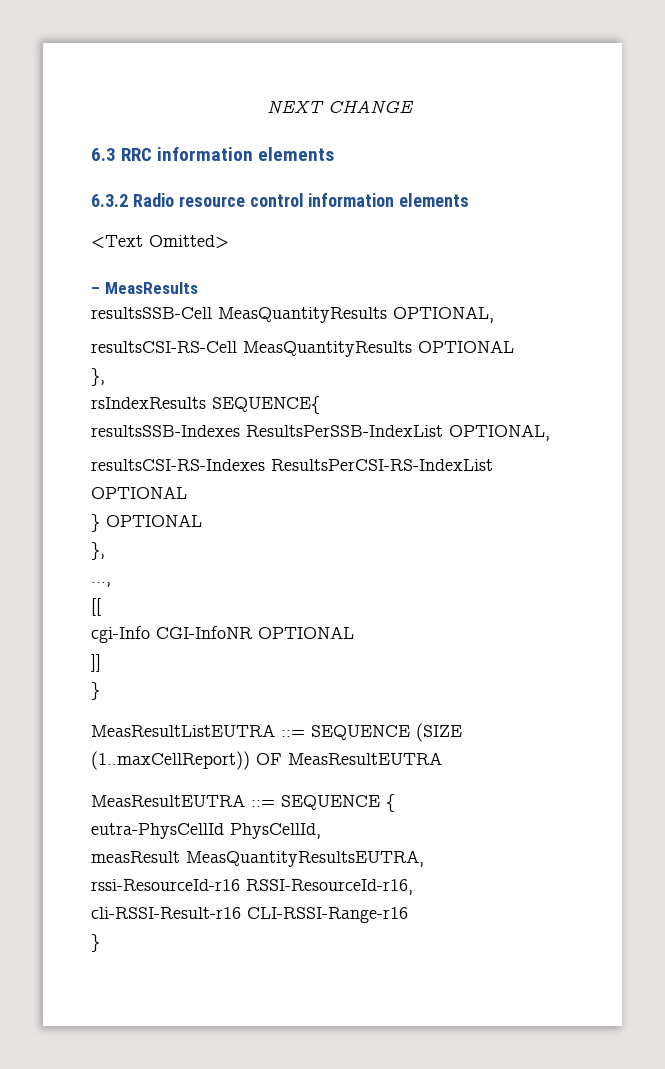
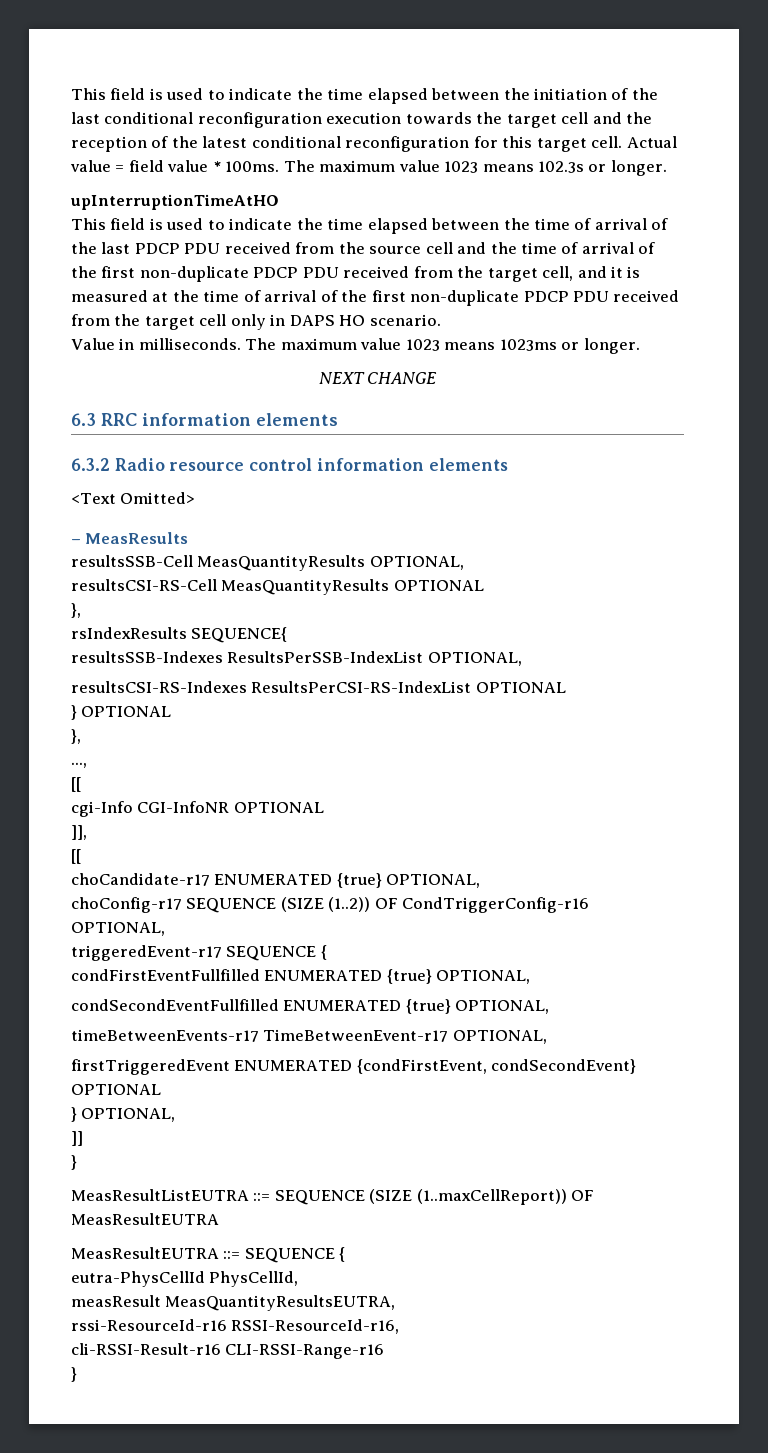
+ This field is used to indicate the time elapsed between the initiation of the last conditional reconfiguration execution towards the target cell and the reception of the latest conditional reconfiguration for this target cell. Actual value = field value * 100ms. The maximum value 1023 means 102.3s or longer.
+ upInterruptionTimeAtHO
+ This field is used to indicate the time elapsed between the time of arrival of the last PDCP PDU received from the source cell and the time of arrival of the first non-duplicate PDCP PDU received from the target cell, and it is measured at the time of arrival of the first non-duplicate PDCP PDU received from the target cell only in DAPS HO scenario.
+ Value in milliseconds. The maximum value 1023 means 1023ms or longer.
+ ]],
+ [[
+ choCandidate-r17 ENUMERATED {true} OPTIONAL,
+ choConfig-r17 SEQUENCE (SIZE (1..2)) OF CondTriggerConfig-r16 OPTIONAL,
+ triggeredEvent-r17 SEQUENCE {
+ condFirstEventFullfilled ENUMERATED {true} OPTIONAL,
+ condSecondEventFullfilled ENUMERATED {true} OPTIONAL,
+ timeBetweenEvents-r17 TimeBetweenEvent-r17 OPTIONAL,
+ firstTriggeredEvent ENUMERATED {condFirstEvent, condSecondEvent} OPTIONAL
+ } OPTIONAL,

